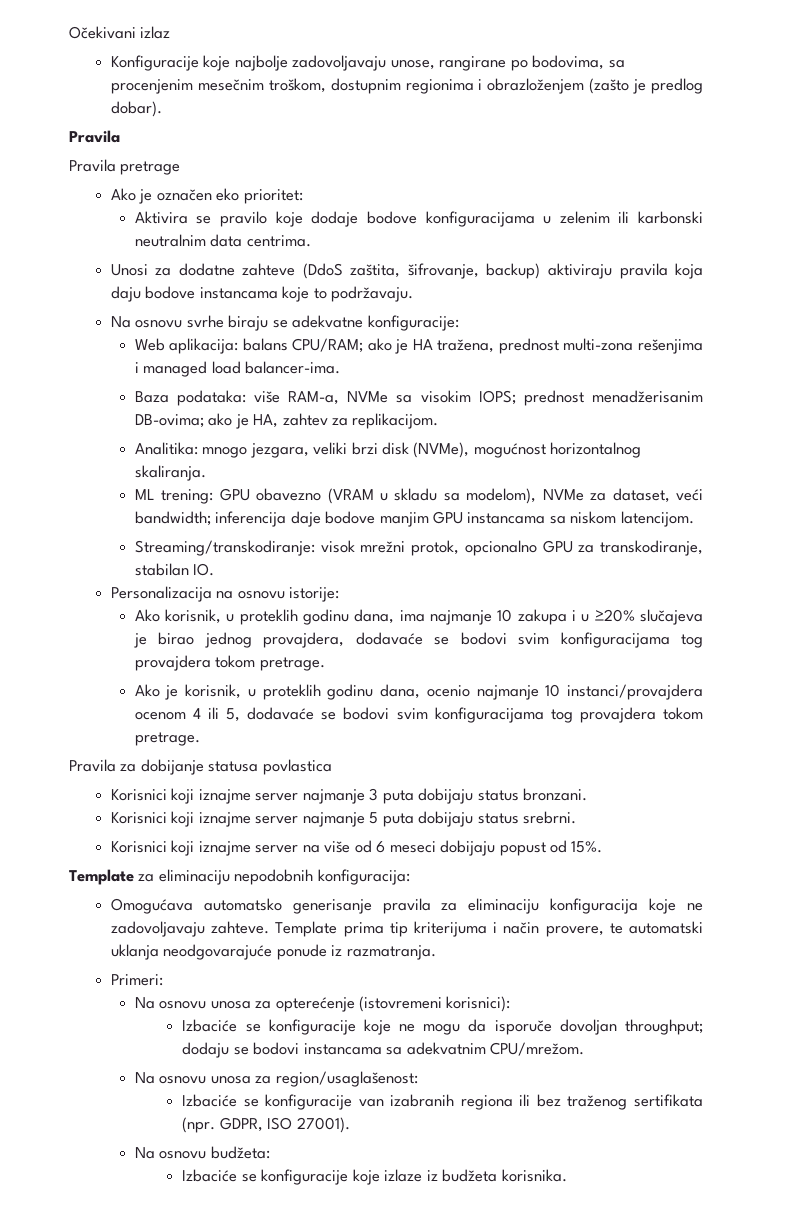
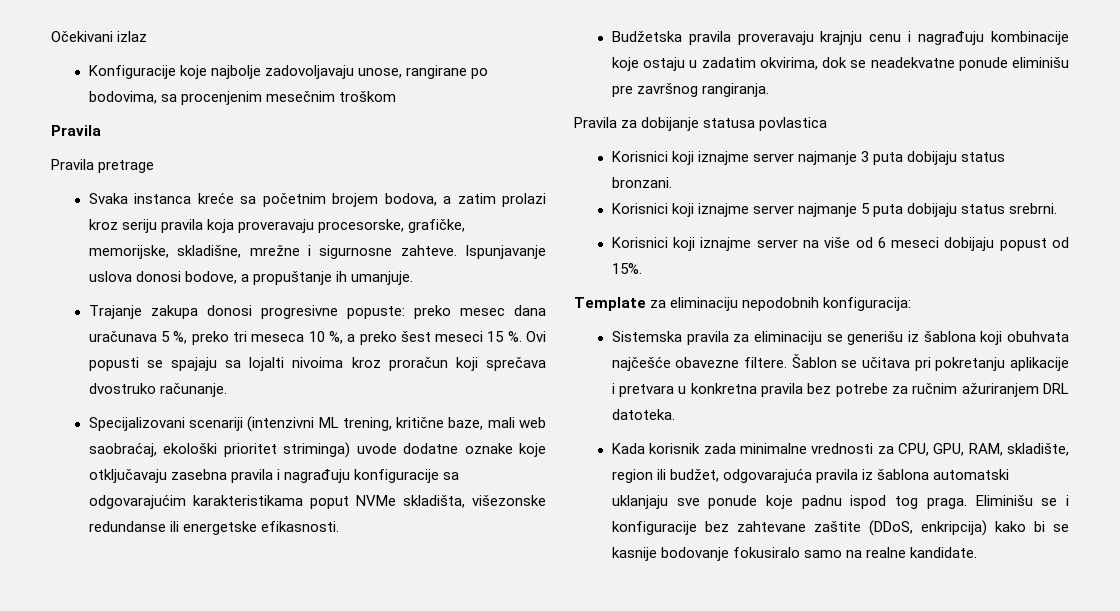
- Konfiguracije koje najbolje zadovoljavaju unose, rangirane po bodovima, sa procenjenim mesečnim troškom, dostupnim regionima i obrazloženjem (zašto je predlog dobar).
+ Konfiguracije koje najbolje zadovoljavaju unose, rangirane po bodovima, sa procenjenim mesečnim troškom
  Pravila
  Pravila pretrage
- Ako je označen eko prioritet:
- Aktivira se pravilo koje dodaje bodove konfiguracijama u zelenim ili karbonski neutralnim data centrima.
- Unosi za dodatne zahteve (DdoS zaštita, šifrovanje, backup) aktiviraju pravila koja daju bodove instancama koje to podržavaju.
- Na osnovu svrhe biraju se adekvatne konfiguracije:
- Web aplikacija: balans CPU/RAM; ako je HA tražena, prednost multi-zona rešenjima i managed load balancer-ima.
- Baza podataka: više RAM-a, NVMe sa visokim IOPS; prednost menadžerisanim DB-ovima; ako je HA, zahtev za replikacijom.
- Analitika: mnogo jezgara, veliki brzi disk (NVMe), mogućnost horizontalnog skaliranja.
- ML trening: GPU obavezno (VRAM u skladu sa modelom), NVMe za dataset, veći bandwidth; inferencija daje bodove manjim GPU instancama sa niskom latencijom.
- Streaming/transkodiranje: visok mrežni protok, opcionalno GPU za transkodiranje, stabilan IO.
- Personalizacija na osnovu istorije:
- Ako korisnik, u proteklih godinu dana, ima najmanje 10 zakupa i u ≥20% slučajeva je birao jednog provajdera, dodavaće se bodovi svim konfiguracijama tog provajdera tokom pretrage.
- Ako je korisnik, u proteklih godinu dana, ocenio najmanje 10 instanci/provajdera ocenom 4 ili 5, dodavaće se bodovi svim konfiguracijama tog provajdera tokom pretrage.
+ Svaka instanca kreće sa početnim brojem bodova, a zatim prolazi kroz seriju pravila koja proveravaju procesorske, grafičke, memorijske, skladišne, mrežne i sigurnosne zahteve. Ispunjavanje uslova donosi bodove, a propuštanje ih umanjuje.
+ Trajanje zakupa donosi progresivne popuste: preko mesec dana uračunava 5 %, preko tri meseca 10 %, a preko šest meseci 15 %. Ovi popusti se spajaju sa lojalti nivoima kroz proračun koji sprečava dvostruko računanje.
+ Specijalizovani scenariji (intenzivni ML trening, kritične baze, mali web saobraćaj, ekološki prioritet striminga) uvode dodatne oznake koje otključavaju zasebna pravila i nagrađuju konfiguracije sa odgovarajućim karakteristikama poput NVMe skladišta, višezonske redundanse ili energetske efikasnosti.
+ Budžetska pravila proveravaju krajnju cenu i nagrađuju kombinacije koje ostaju u zadatim okvirima, dok se neadekvatne ponude eliminišu pre završnog rangiranja.
- Omogućava automatsko generisanje pravila za eliminaciju konfiguracija koje ne zadovoljavaju zahteve. Template prima tip kriterijuma i način provere, te automatski uklanja neodgovarajuće ponude iz razmatranja.
- Primeri:
- Na osnovu unosa za opterećenje (istovremeni korisnici):
- Izbaciće se konfiguracije koje ne mogu da isporuče dovoljan throughput; dodaju se bodovi instancama sa adekvatnim CPU/mrežom.
- Na osnovu unosa za region/usaglašenost:
- Izbaciće se konfiguracije van izabranih regiona ili bez traženog sertifikata (npr. GDPR, ISO 27001).
- Na osnovu budžeta:
- Izbaciće se konfiguracije koje izlaze iz budžeta korisnika.
+ Sistemska pravila za eliminaciju se generišu iz šablona koji obuhvata najčešće obavezne filtere. Šablon se učitava pri pokretanju aplikacije i pretvara u konkretna pravila bez potrebe za ručnim ažuriranjem DRL datoteka.
+ Kada korisnik zada minimalne vrednosti za CPU, GPU, RAM, skladište, region ili budžet, odgovarajuća pravila iz šablona automatski uklanjaju sve ponude koje padnu ispod tog praga. Eliminišu se i konfiguracije bez zahtevane zaštite (DDoS, enkripcija) kako bi se kasnije bodovanje fokusiralo samo na realne kandidate.

